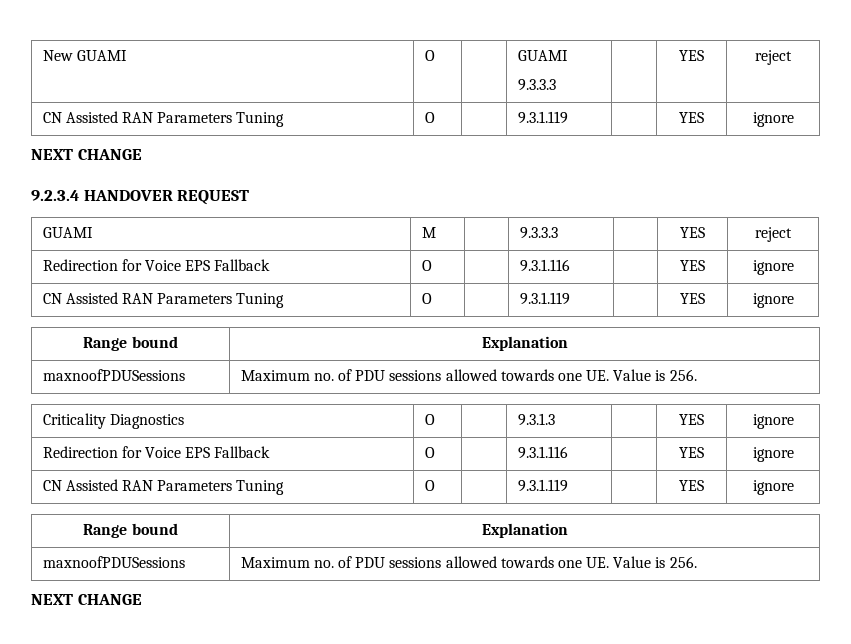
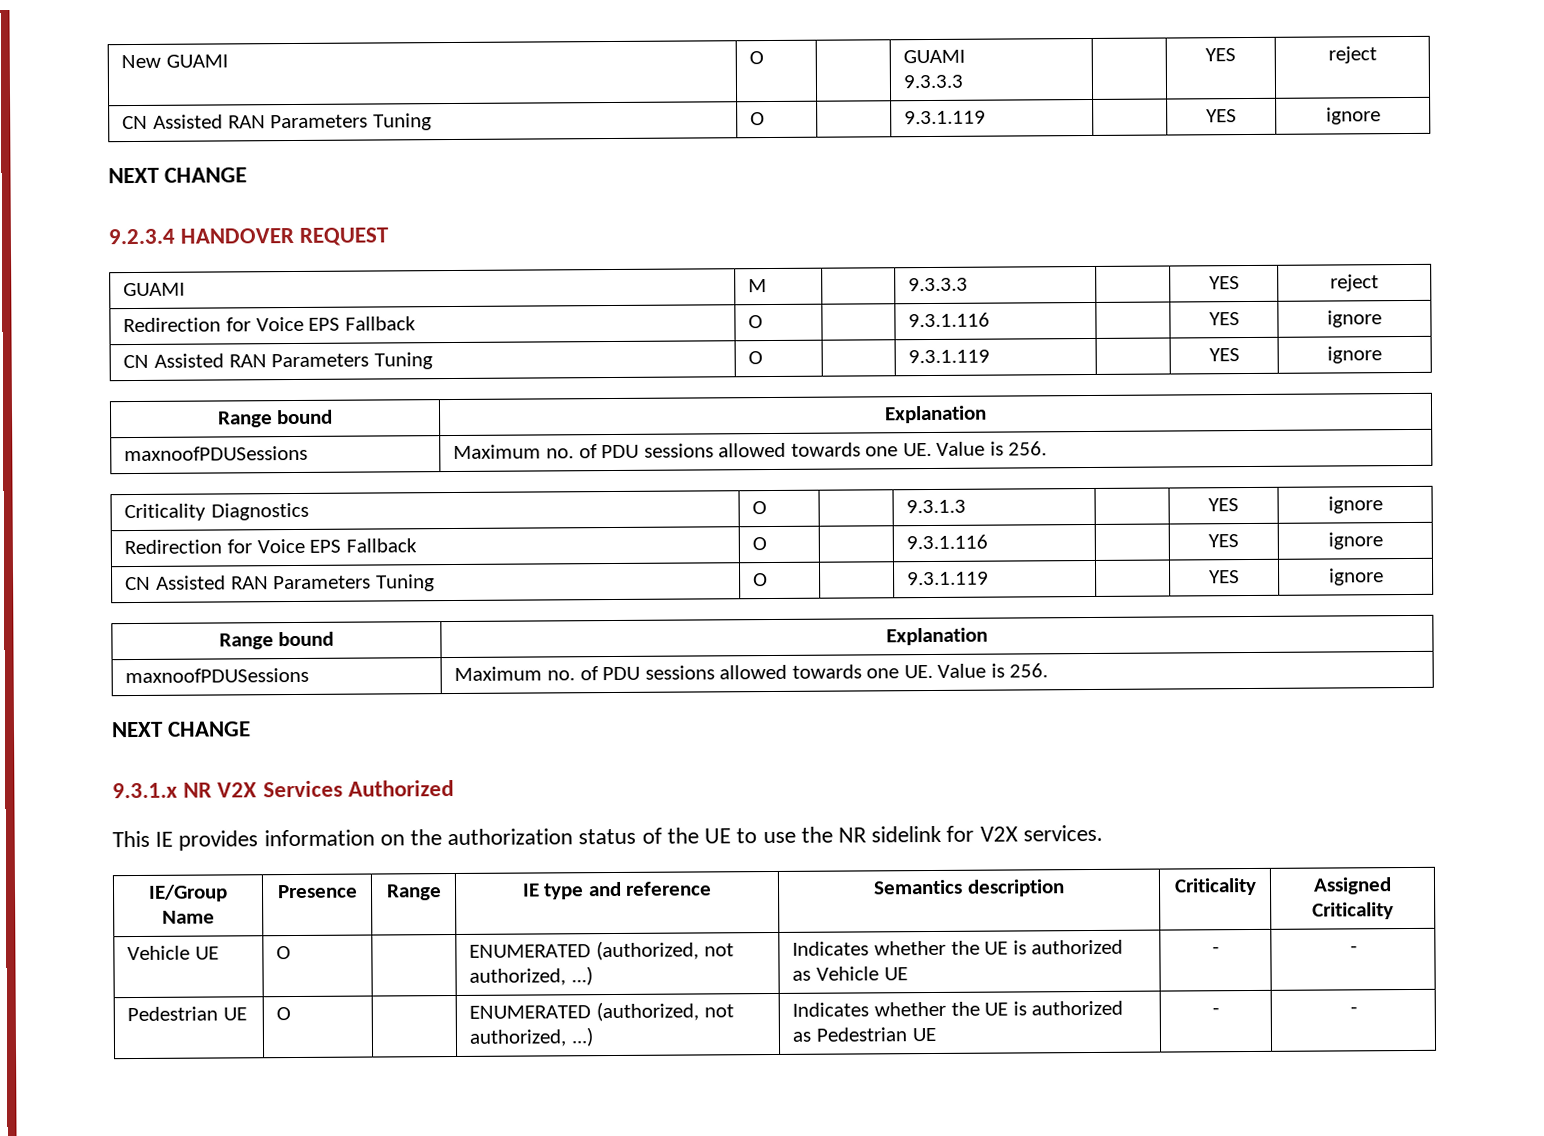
+ 9.3.1.x NR V2X Services Authorized
+ This IE provides information on the authorization status of the UE to use the NR sidelink for V2X services.
+ IE/Group Name | Presence | Range | IE type and reference | Semantics description | Criticality | Assigned Criticality
+ Vehicle UE | O | | ENUMERATED (authorized, not authorized, ...) | Indicates whether the UE is authorized as Vehicle UE | - | -
+ Pedestrian UE | O | | ENUMERATED (authorized, not authorized, ...) | Indicates whether the UE is authorized as Pedestrian UE | - | -

